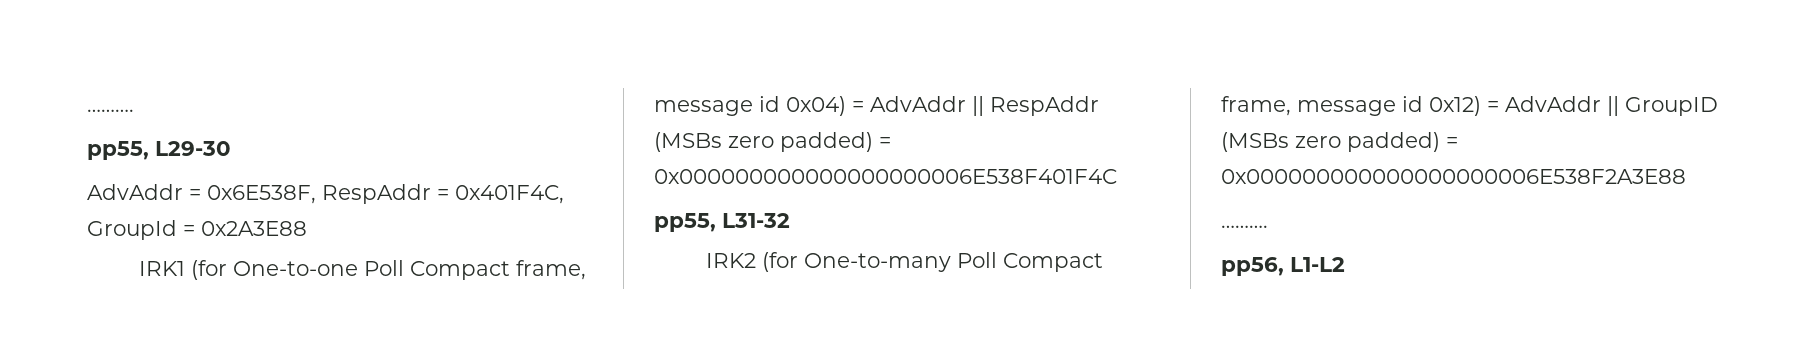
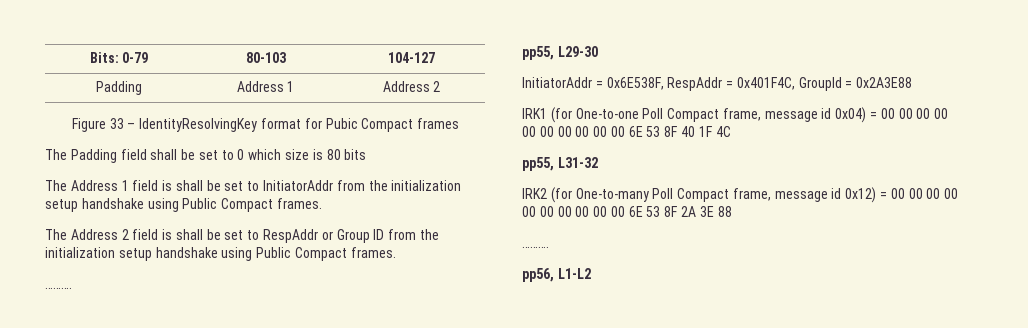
+ Bits: 0-79 | 80-103 | 104-127
+ Padding | Address 1 | Address 2
+ Figure 33 – IdentityResolvingKey format for Pubic Compact frames
+ The Padding field shall be set to 0 which size is 80 bits
+ The Address 1 field is shall be set to InitiatorAddr from the initialization setup handshake using Public Compact frames.
+ The Address 2 field is shall be set to RespAddr or Group ID from the initialization setup handshake using Public Compact frames.
- AdvAddr = 0x6E538F, RespAddr = 0x401F4C, GroupId = 0x2A3E88
+ InitiatorAddr = 0x6E538F, RespAddr = 0x401F4C, GroupId = 0x2A3E88
- IRK1 (for One-to-one Poll Compact frame, message id 0x04) = AdvAddr || RespAddr (MSBs zero padded) = 0x000000000000000000006E538F401F4C
+ IRK1 (for One-to-one Poll Compact frame, message id 0x04) = 00 00 00 00 00 00 00 00 00 00 6E 53 8F 40 1F 4C
- IRK2 (for One-to-many Poll Compact frame, message id 0x12) = AdvAddr || GroupID (MSBs zero padded) = 0x000000000000000000006E538F2A3E88
+ IRK2 (for One-to-many Poll Compact frame, message id 0x12) = 00 00 00 00 00 00 00 00 00 00 6E 53 8F 2A 3E 88

